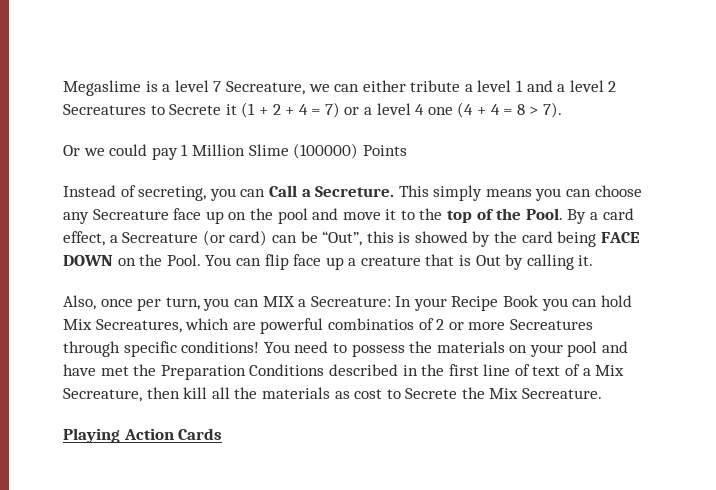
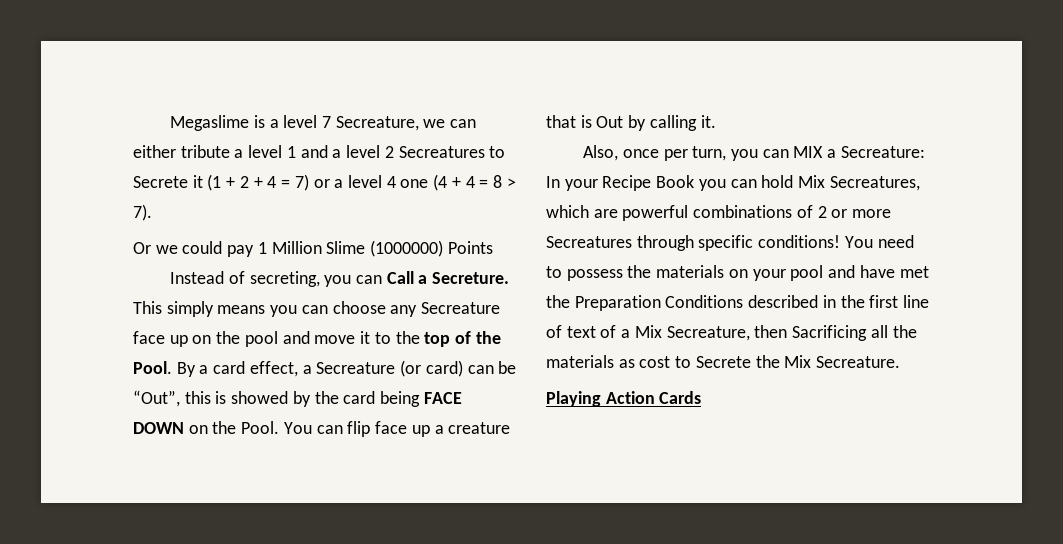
- Or we could pay 1 Million Slime (100000) Points
+ Or we could pay 1 Million Slime (1000000) Points
- Also, once per turn, you can MIX a Secreature: In your Recipe Book you can hold Mix Secreatures, which are powerful combinatios of 2 or more Secreatures through specific conditions!
+ Also, once per turn, you can MIX a Secreature: In your Recipe Book you can hold Mix Secreatures, which are powerful combinations of 2 or more Secreatures through specific conditions!
- You need to possess the materials on your pool and have met the Preparation Conditions described in the first line of text of a Mix Secreature, then kill all the materials as cost to Secrete the Mix Secreature.
+ You need to possess the materials on your pool and have met the Preparation Conditions described in the first line of text of a Mix Secreature, then Sacrificing all the materials as cost to Secrete the Mix Secreature.

